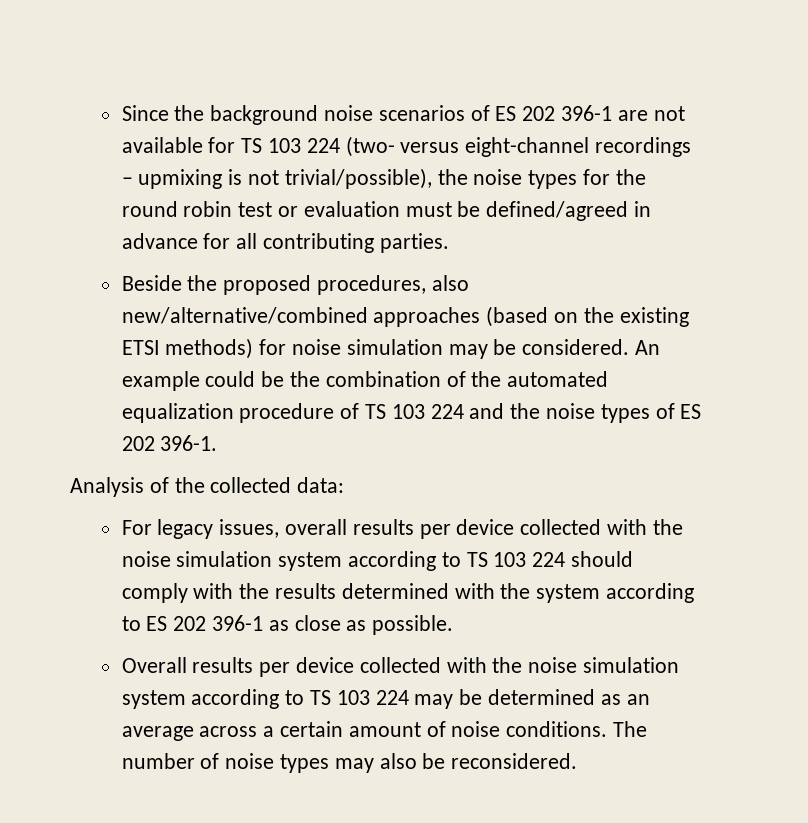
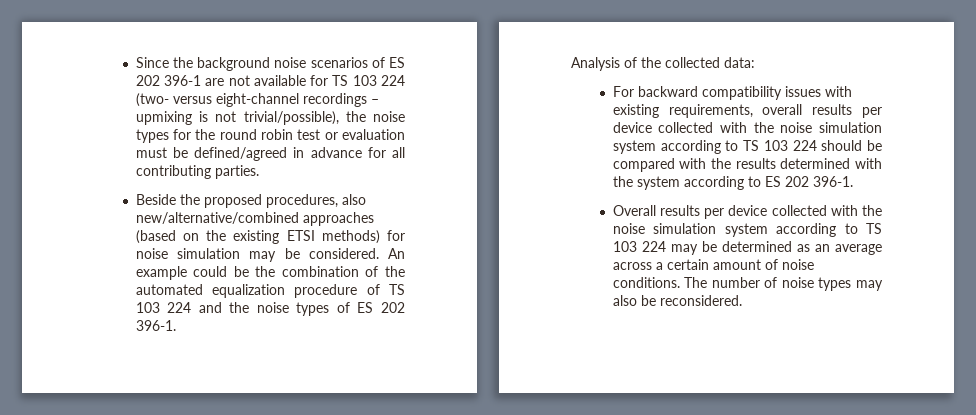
- For legacy issues, overall results per device collected with the noise simulation system according to TS 103 224 should comply with the results determined with the system according to ES 202 396-1 as close as possible.
+ For backward compatibility issues with existing requirements, overall results per device collected with the noise simulation system according to TS 103 224 should be compared with the results determined with the system according to ES 202 396-1.

